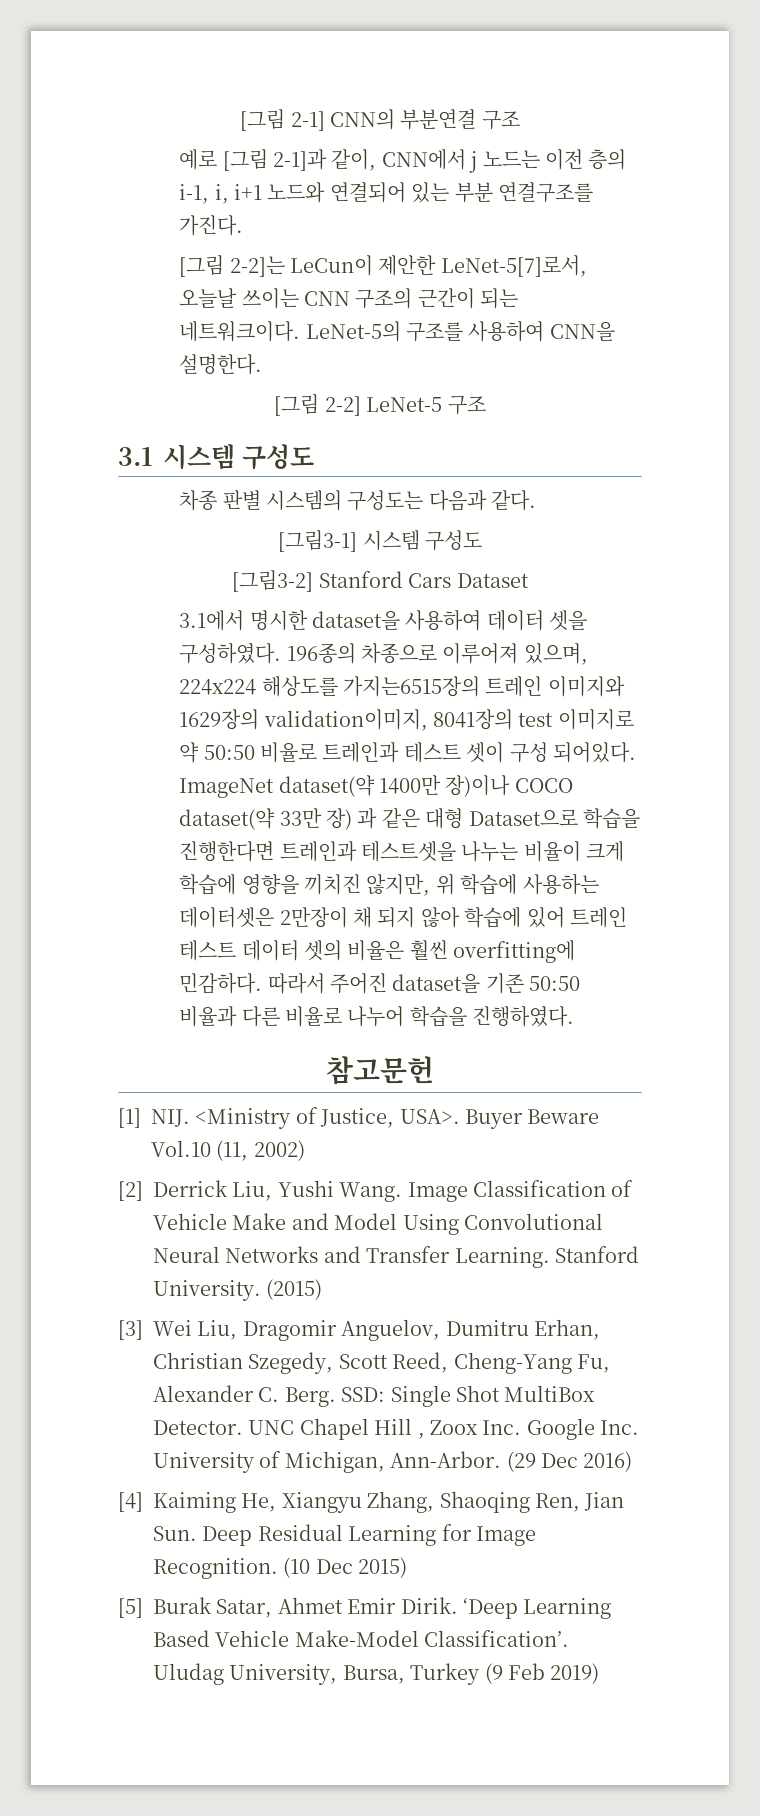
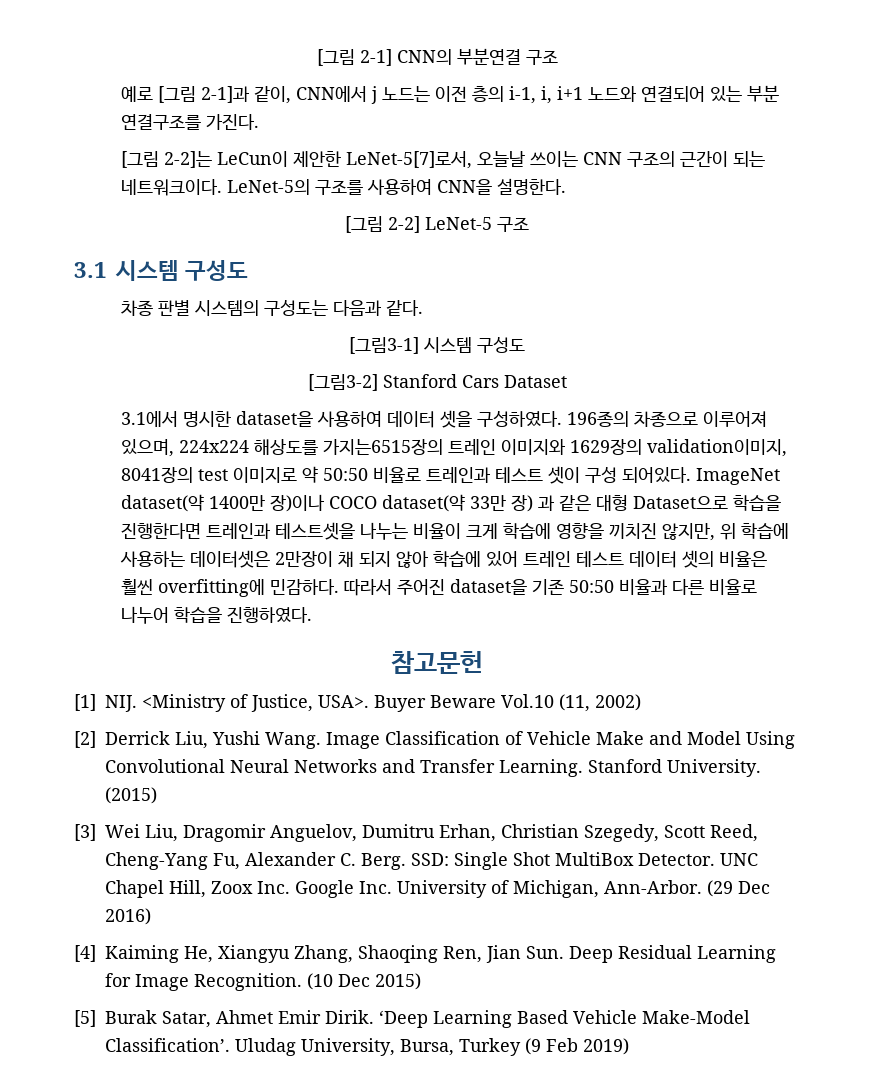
- UNC Chapel Hill , Zoox Inc. Google Inc. University of Michigan, Ann-Arbor.
+ UNC Chapel Hill, Zoox Inc. Google Inc. University of Michigan, Ann-Arbor.

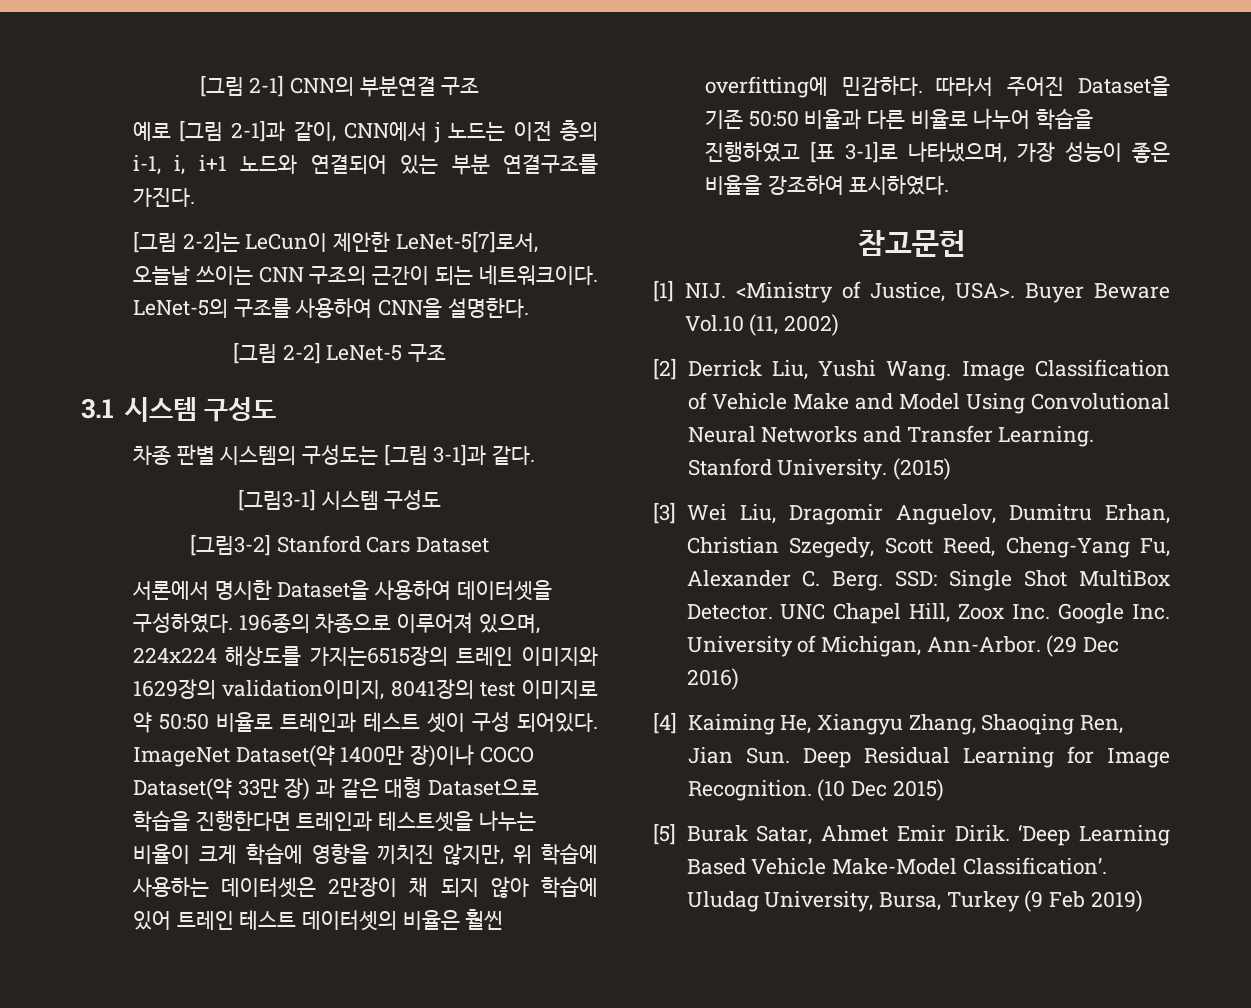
- 차종 판별 시스템의 구성도는 다음과 같다.
+ 차종 판별 시스템의 구성도는 [그림 3-1]과 같다.
- 3.1에서 명시한 dataset을 사용하여 데이터 셋을 구성하였다.
+ 서론에서 명시한 Dataset을 사용하여 데이터셋을 구성하였다.
- ImageNet dataset(약 1400만 장)이나 COCO dataset(약 33만 장) 과 같은 대형 Dataset으로 학습을 진행한다면 트레인과 테스트셋을 나누는 비율이 크게 학습에 영향을 끼치진 않지만, 위 학습에 사용하는 데이터셋은 2만장이 채 되지 않아 학습에 있어 트레인 테스트 데이터 셋의 비율은 훨씬 overfitting에 민감하다.
+ ImageNet Dataset(약 1400만 장)이나 COCO Dataset(약 33만 장) 과 같은 대형 Dataset으로 학습을 진행한다면 트레인과 테스트셋을 나누는 비율이 크게 학습에 영향을 끼치진 않지만, 위 학습에 사용하는 데이터셋은 2만장이 채 되지 않아 학습에 있어 트레인 테스트 데이터셋의 비율은 훨씬 overfitting에 민감하다.
- 따라서 주어진 dataset을 기존 50:50 비율과 다른 비율로 나누어 학습을 진행하였다.
+ 따라서 주어진 Dataset을 기존 50:50 비율과 다른 비율로 나누어 학습을 진행하였고 [표 3-1]로 나타냈으며, 가장 성능이 좋은 비율을 강조하여 표시하였다.

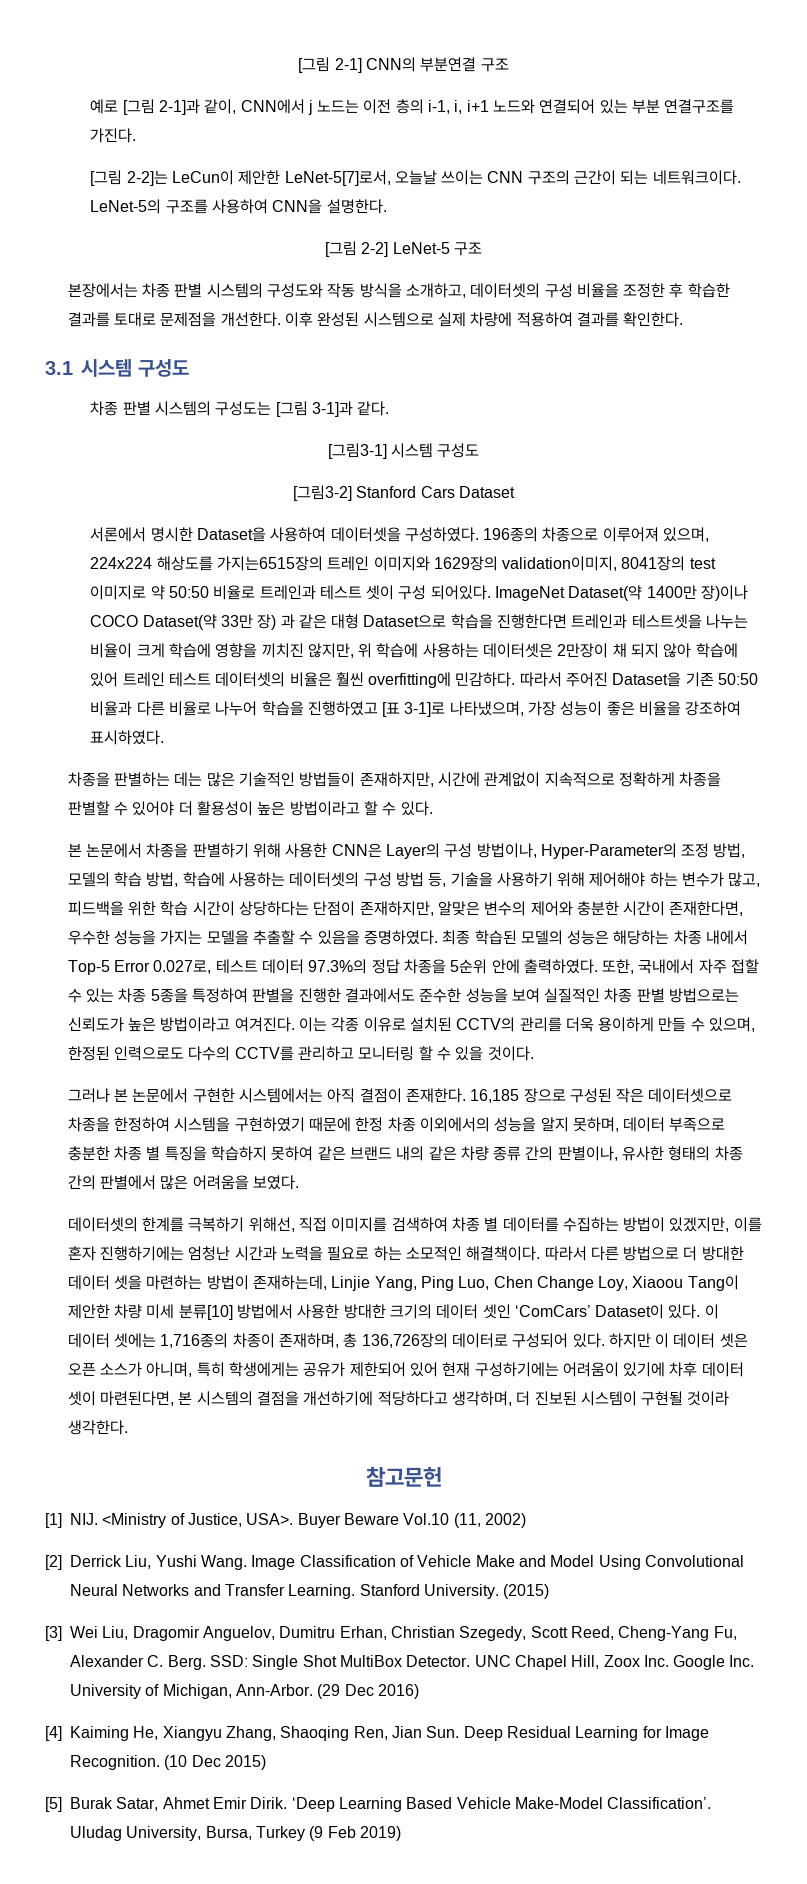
+ 본장에서는 차종 판별 시스템의 구성도와 작동 방식을 소개하고, 데이터셋의 구성 비율을 조정한 후 학습한 결과를 토대로 문제점을 개선한다. 이후 완성된 시스템으로 실제 차량에 적용하여 결과를 확인한다.
+ 차종을 판별하는 데는 많은 기술적인 방법들이 존재하지만, 시간에 관계없이 지속적으로 정확하게 차종을 판별할 수 있어야 더 활용성이 높은 방법이라고 할 수 있다.
+ 본 논문에서 차종을 판별하기 위해 사용한 CNN은 Layer의 구성 방법이나, Hyper-Parameter의 조정 방법, 모델의 학습 방법, 학습에 사용하는 데이터셋의 구성 방법 등, 기술을 사용하기 위해 제어해야 하는 변수가 많고, 피드백을 위한 학습 시간이 상당하다는 단점이 존재하지만, 알맞은 변수의 제어와 충분한 시간이 존재한다면, 우수한 성능을 가지는 모델을 추출할 수 있음을 증명하였다. 최종 학습된 모델의 성능은 해당하는 차종 내에서 Top-5 Error 0.027로, 테스트 데이터 97.3%의 정답 차종을 5순위 안에 출력하였다. 또한, 국내에서 자주 접할 수 있는 차종 5종을 특정하여 판별을 진행한 결과에서도 준수한 성능을 보여 실질적인 차종 판별 방법으로는 신뢰도가 높은 방법이라고 여겨진다. 이는 각종 이유로 설치된 CCTV의 관리를 더욱 용이하게 만들 수 있으며, 한정된 인력으로도 다수의 CCTV를 관리하고 모니터링 할 수 있을 것이다.
+ 그러나 본 논문에서 구현한 시스템에서는 아직 결점이 존재한다. 16,185 장으로 구성된 작은 데이터셋으로 차종을 한정하여 시스템을 구현하였기 때문에 한정 차종 이외에서의 성능을 알지 못하며, 데이터 부족으로 충분한 차종 별 특징을 학습하지 못하여 같은 브랜드 내의 같은 차량 종류 간의 판별이나, 유사한 형태의 차종 간의 판별에서 많은 어려움을 보였다.
+ 데이터셋의 한계를 극복하기 위해선, 직접 이미지를 검색하여 차종 별 데이터를 수집하는 방법이 있겠지만, 이를 혼자 진행하기에는 엄청난 시간과 노력을 필요로 하는 소모적인 해결책이다. 따라서 다른 방법으로 더 방대한 데이터 셋을 마련하는 방법이 존재하는데, Linjie Yang, Ping Luo, Chen Change Loy, Xiaoou Tang이 제안한 차량 미세 분류[10] 방법에서 사용한 방대한 크기의 데이터 셋인 ‘ComCars’ Dataset이 있다. 이 데이터 셋에는 1,716종의 차종이 존재하며, 총 136,726장의 데이터로 구성되어 있다. 하지만 이 데이터 셋은 오픈 소스가 아니며, 특히 학생에게는 공유가 제한되어 있어 현재 구성하기에는 어려움이 있기에 차후 데이터 셋이 마련된다면, 본 시스템의 결점을 개선하기에 적당하다고 생각하며, 더 진보된 시스템이 구현될 것이라 생각한다.

